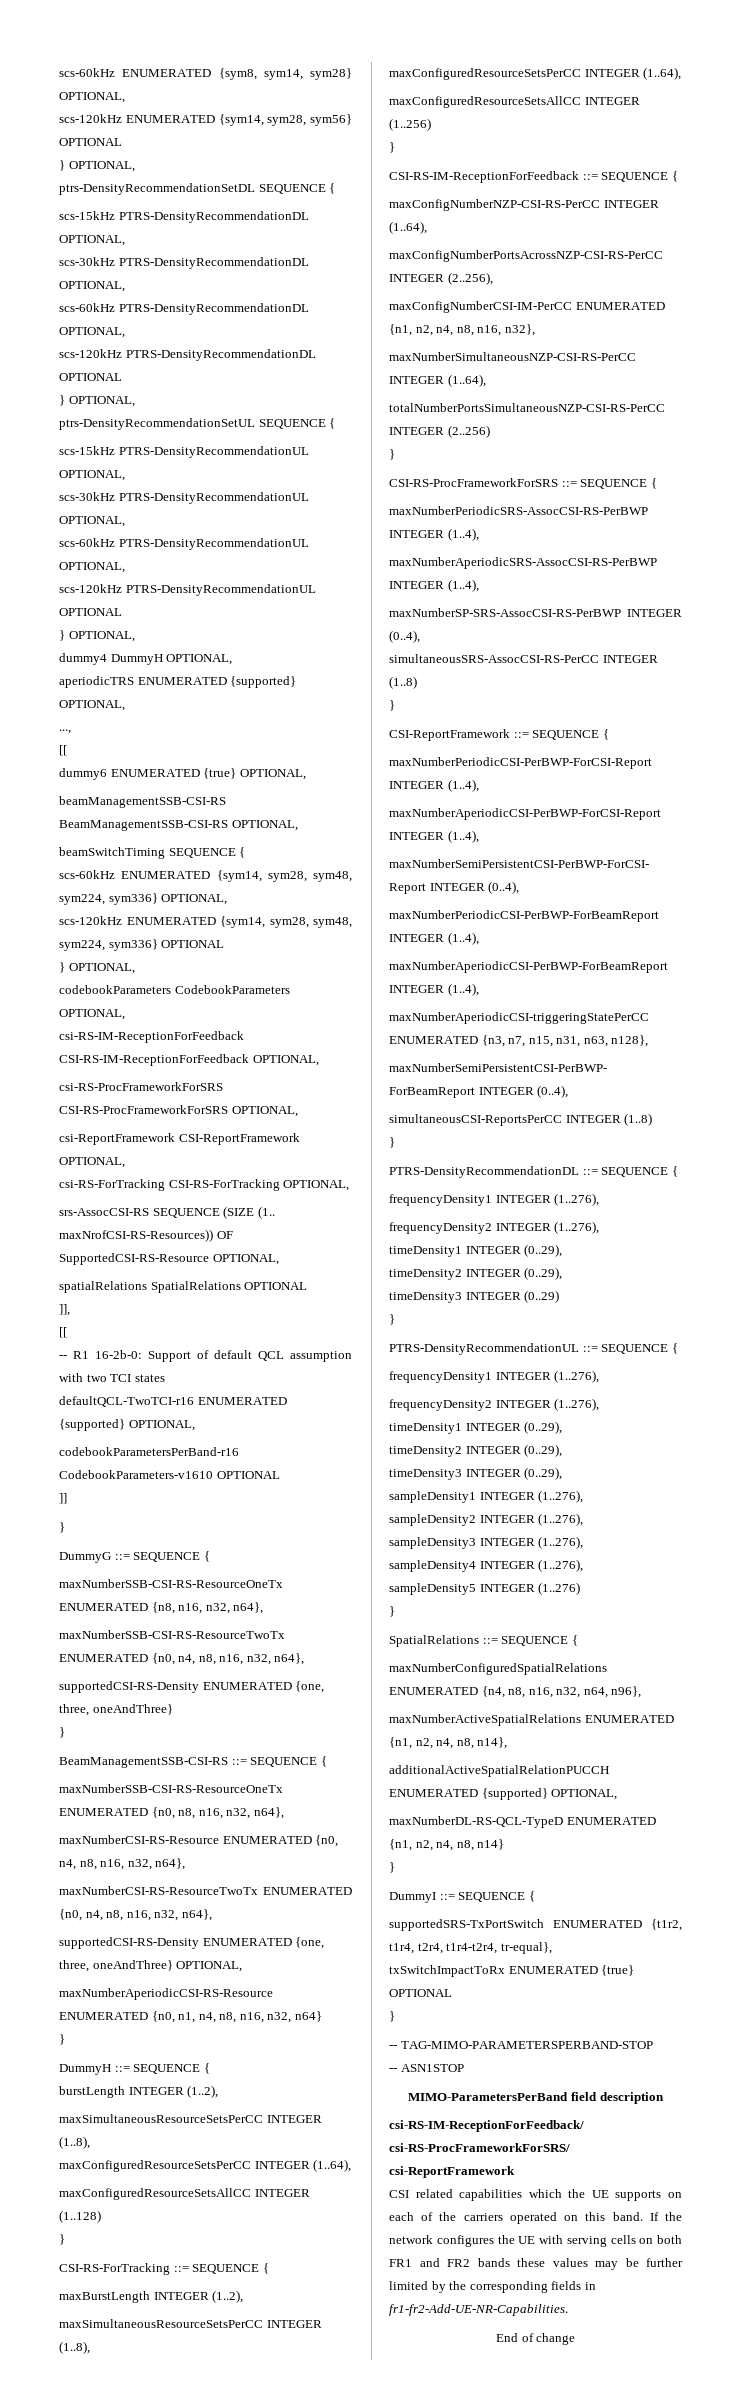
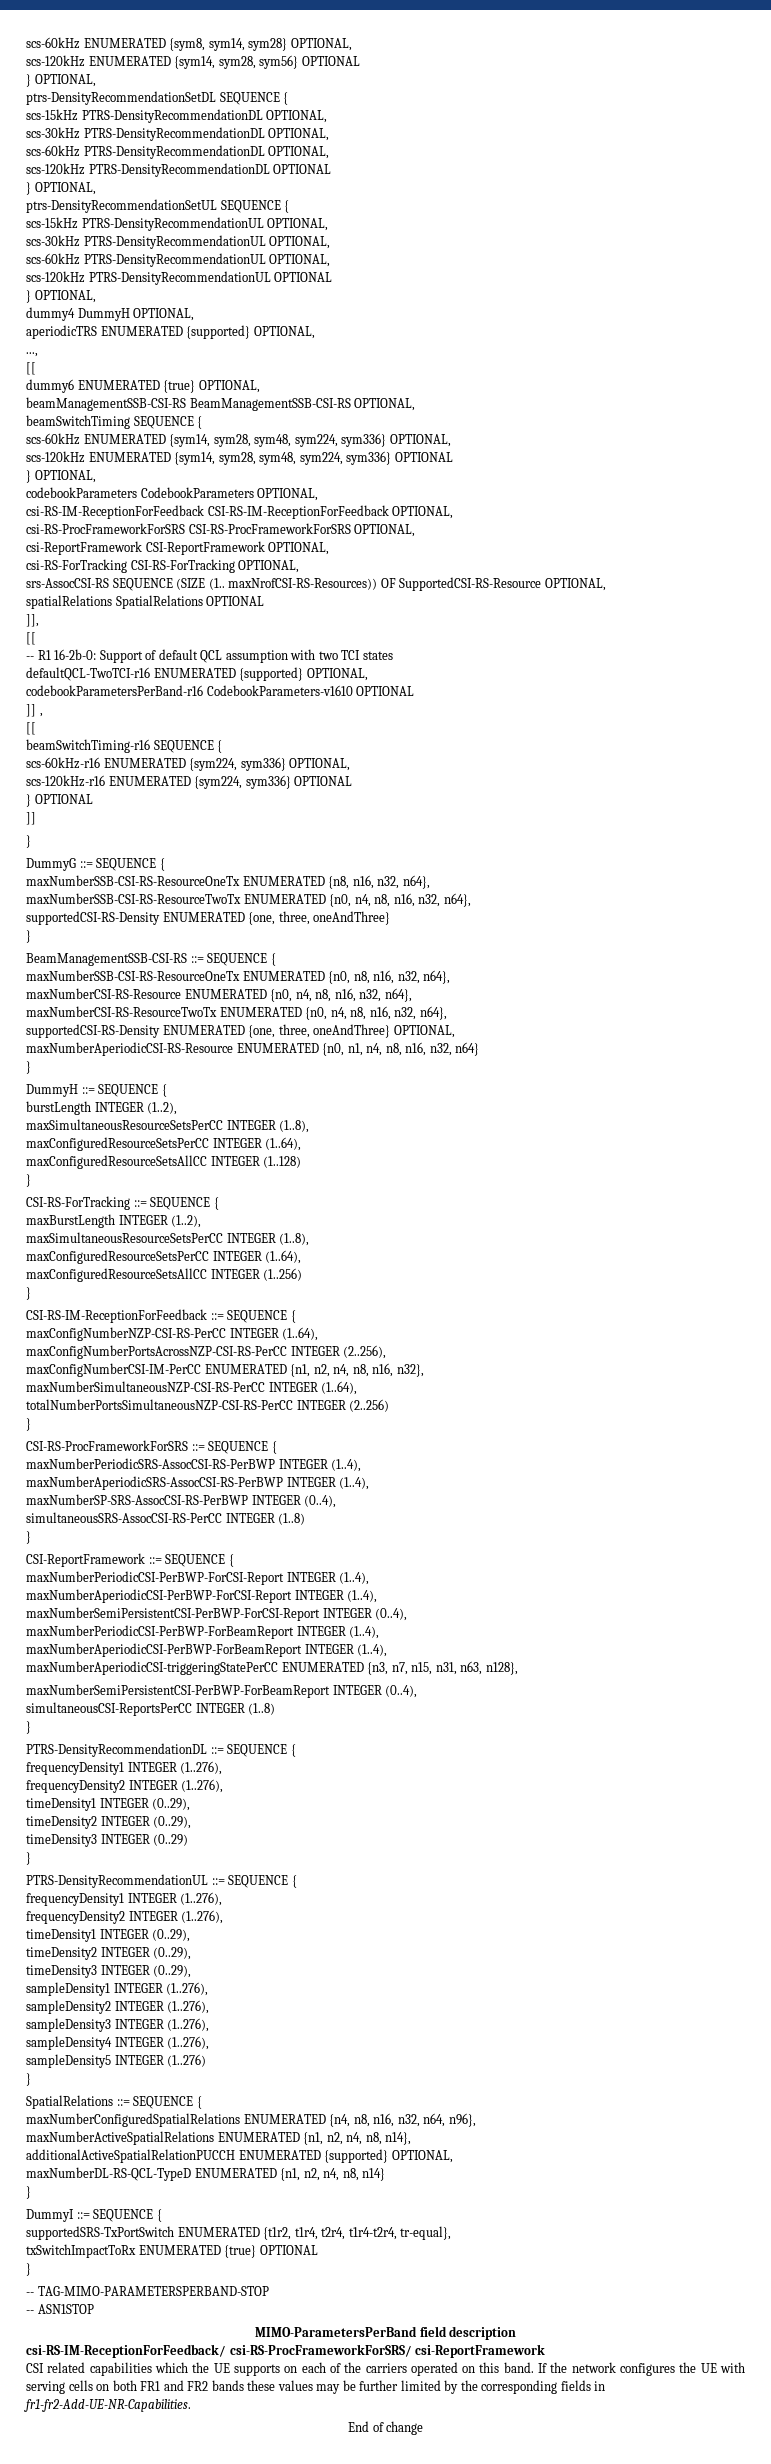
+ ]] ,
+ [[
+ beamSwitchTiming-r16 SEQUENCE {
+ scs-60kHz-r16 ENUMERATED {sym224, sym336} OPTIONAL,
+ scs-120kHz-r16 ENUMERATED {sym224, sym336} OPTIONAL
+ } OPTIONAL

